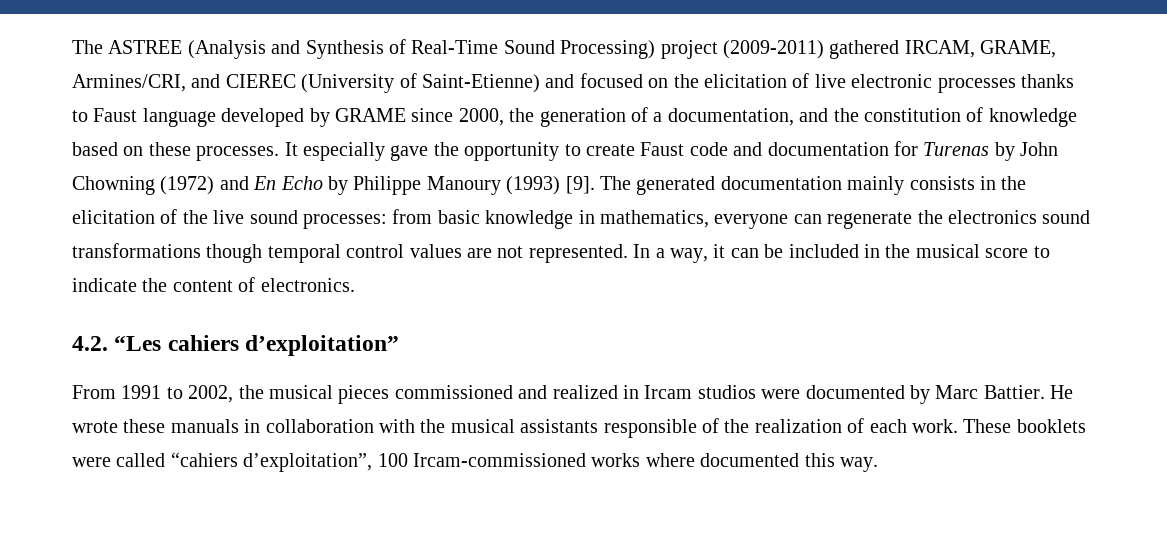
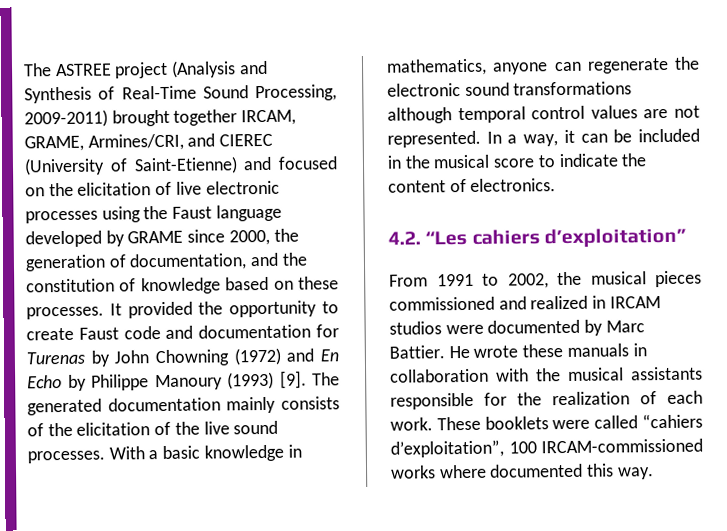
- The ASTREE (Analysis and Synthesis of Real-Time Sound Processing) project (2009-2011) gathered IRCAM, GRAME, Armines/CRI, and CIEREC (University of Saint-Etienne) and focused on the elicitation of live electronic processes thanks to Faust language developed by GRAME since 2000, the generation of a documentation, and the constitution of knowledge based on these processes.
+ The ASTREE project (Analysis and Synthesis of Real-Time Sound Processing, 2009-2011) brought together IRCAM, GRAME, Armines/CRI, and CIEREC (University of Saint-Etienne) and focused on the elicitation of live electronic processes using the Faust language developed by GRAME since 2000, the generation of documentation, and the constitution of knowledge based on these processes.
- It especially gave the opportunity to create Faust code and documentation for Turenas by John Chowning (1972) and En Echo by Philippe Manoury (1993) [9].
+ It provided the opportunity to create Faust code and documentation for Turenas by John Chowning (1972) and En Echo by Philippe Manoury (1993) [9].
- The generated documentation mainly consists in the elicitation of the live sound processes: from basic knowledge in mathematics, everyone can regenerate the electronics sound transformations though temporal control values are not represented.
+ The generated documentation mainly consists of the elicitation of the live sound processes. With a basic knowledge in mathematics, anyone can regenerate the electronic sound transformations although temporal control values are not represented.
- From 1991 to 2002, the musical pieces commissioned and realized in Ircam studios were documented by Marc Battier.
+ From 1991 to 2002, the musical pieces commissioned and realized in IRCAM studios were documented by Marc Battier.
- He wrote these manuals in collaboration with the musical assistants responsible of the realization of each work.
+ He wrote these manuals in collaboration with the musical assistants responsible for the realization of each work.
- These booklets were called “cahiers d’exploitation”, 100 Ircam-commissioned works where documented this way.
+ These booklets were called “cahiers d’exploitation”, 100 IRCAM-commissioned works where documented this way.

